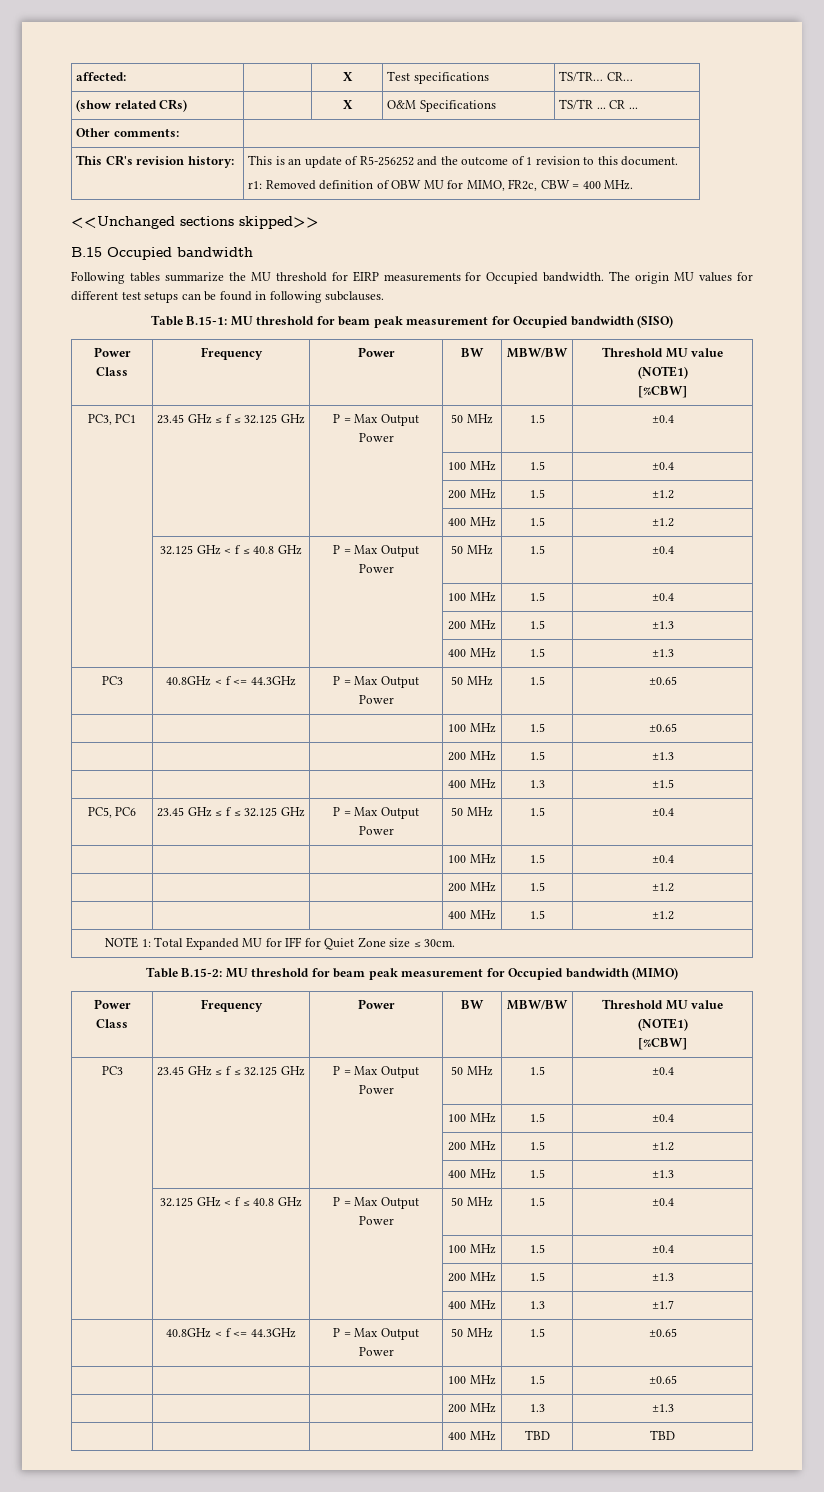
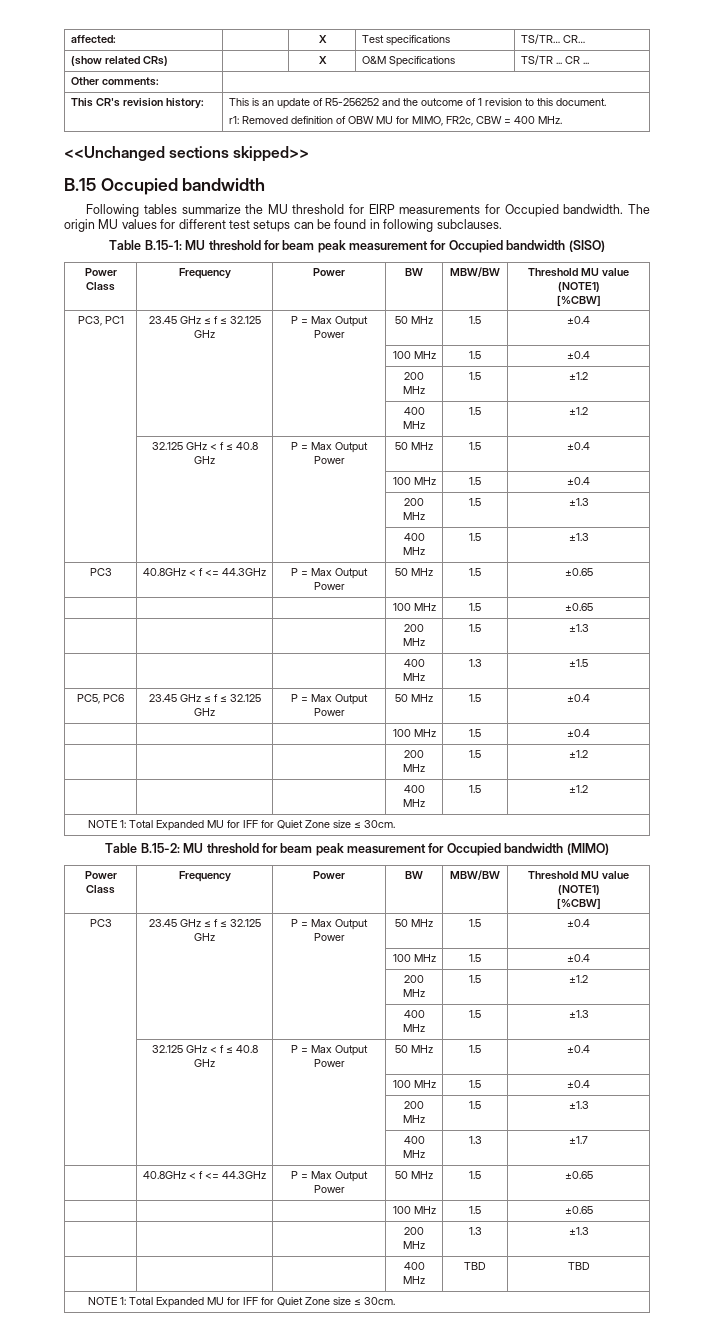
  | | | 400 MHz | TBD | TBD
+ NOTE 1: Total Expanded MU for IFF for Quiet Zone size ≤ 30cm.

